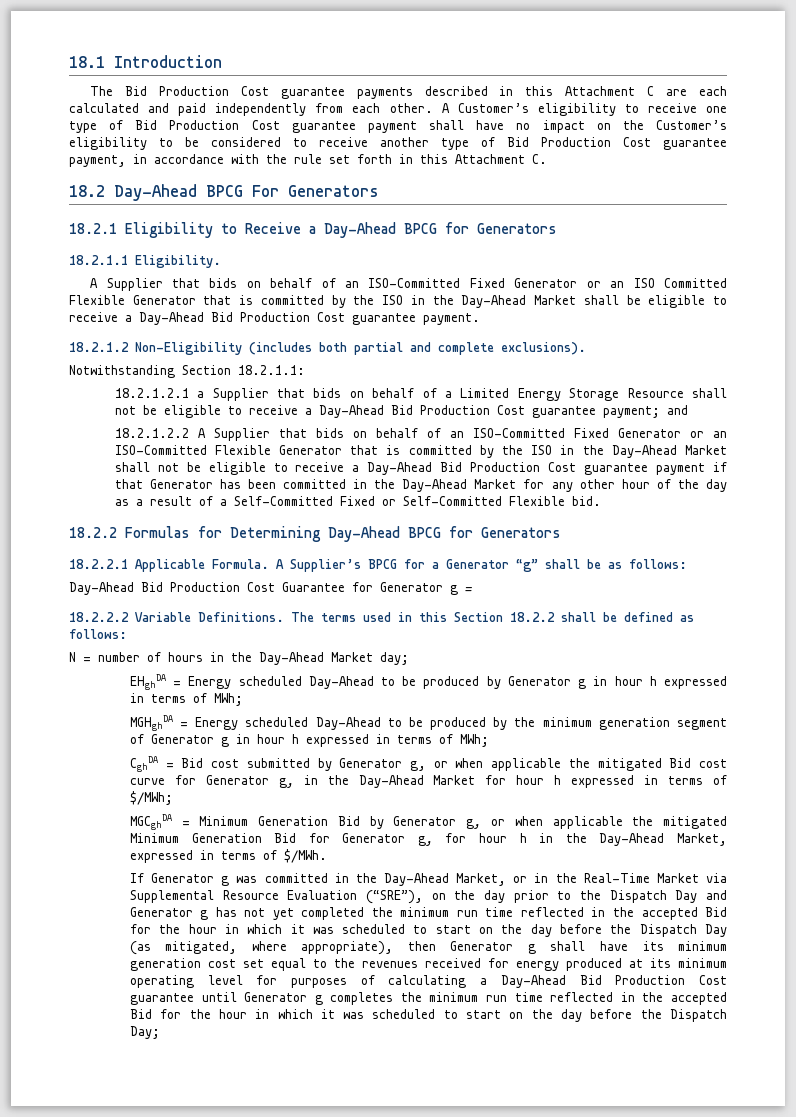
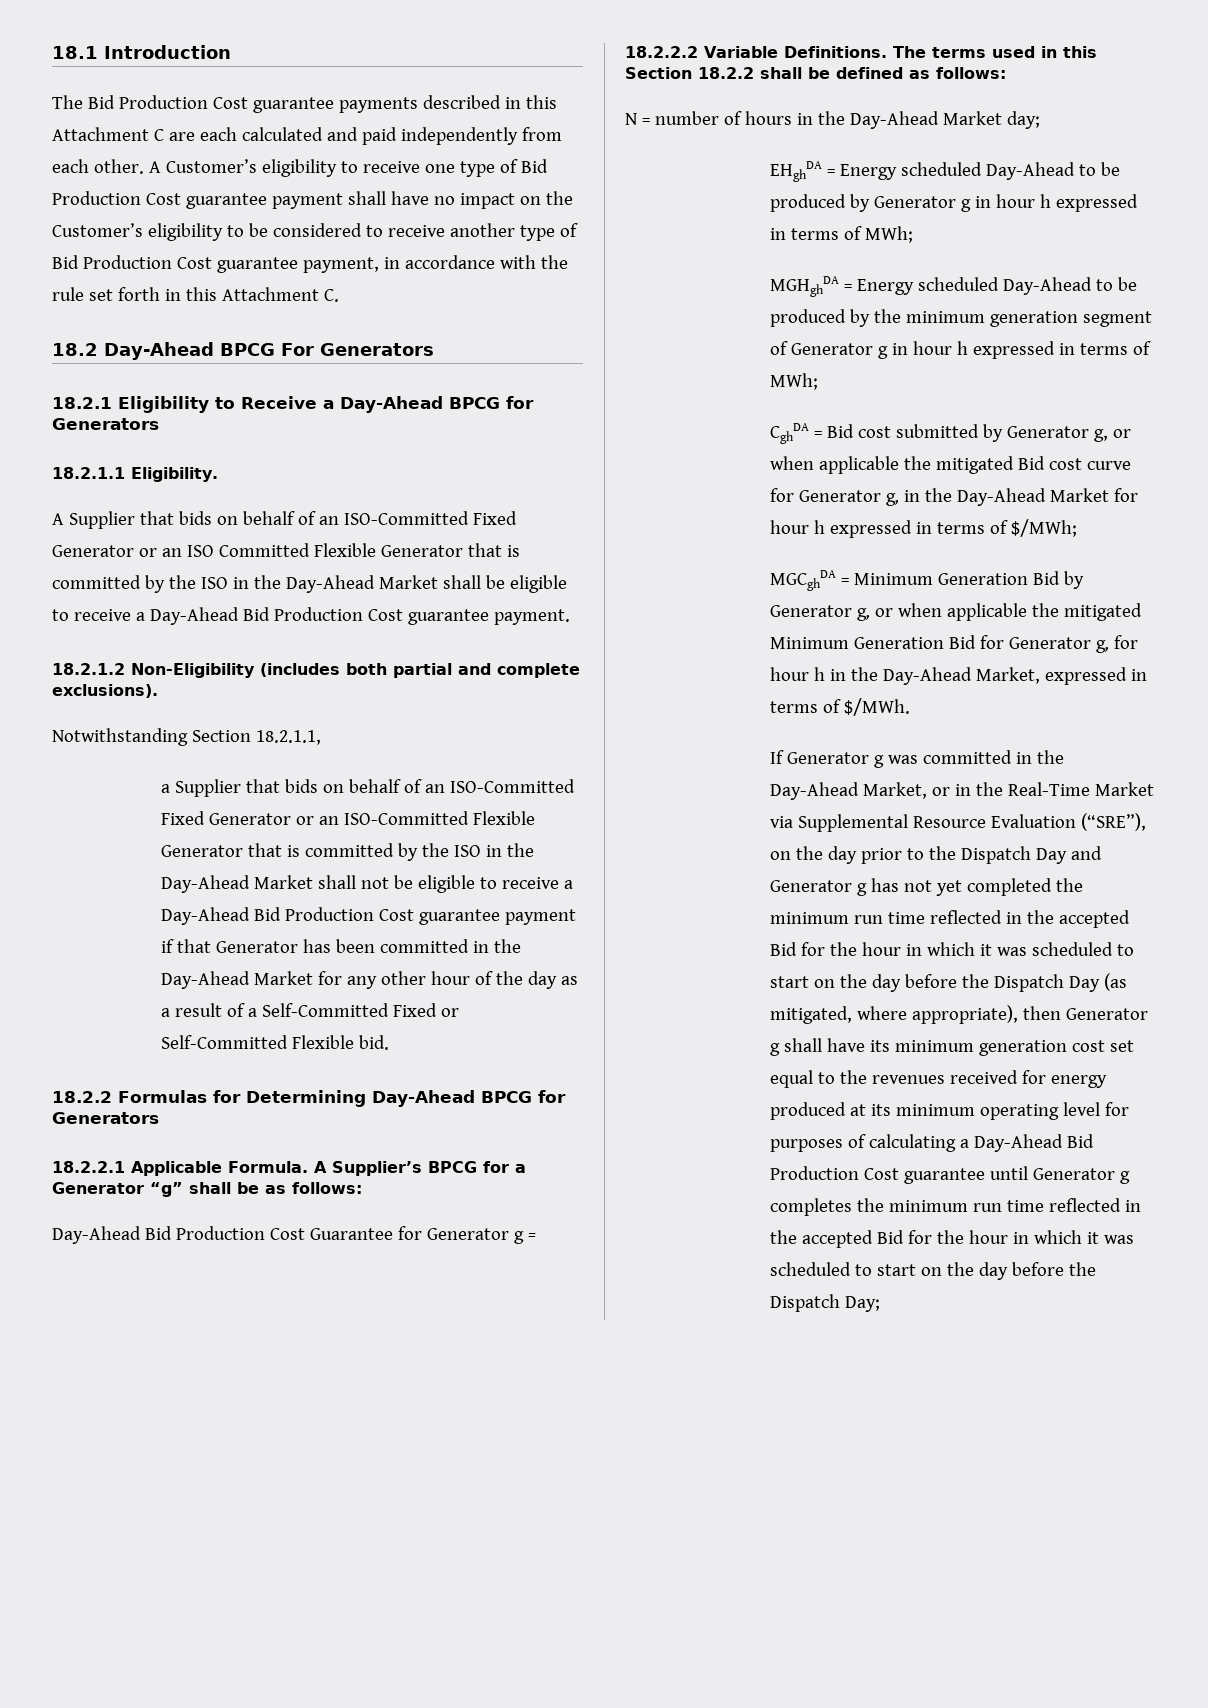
- Notwithstanding Section 18.2.1.1:
- 18.2.1.2.1 a Supplier that bids on behalf of a Limited Energy Storage Resource shall not be eligible to receive a Day-Ahead Bid Production Cost guarantee payment; and
- 18.2.1.2.2 A Supplier that bids on behalf of an ISO-Committed Fixed Generator or an ISO-Committed Flexible Generator that is committed by the ISO in the Day-Ahead Market shall not be eligible to receive a Day-Ahead Bid Production Cost guarantee payment if that Generator has been committed in the Day-Ahead Market for any other hour of the day as a result of a Self-Committed Fixed or Self-Committed Flexible bid.
+ Notwithstanding Section 18.2.1.1,
+ a Supplier that bids on behalf of an ISO-Committed Fixed Generator or an ISO-Committed Flexible Generator that is committed by the ISO in the Day-Ahead Market shall not be eligible to receive a Day-Ahead Bid Production Cost guarantee payment if that Generator has been committed in the Day-Ahead Market for any other hour of the day as a result of a Self-Committed Fixed or Self-Committed Flexible bid.

